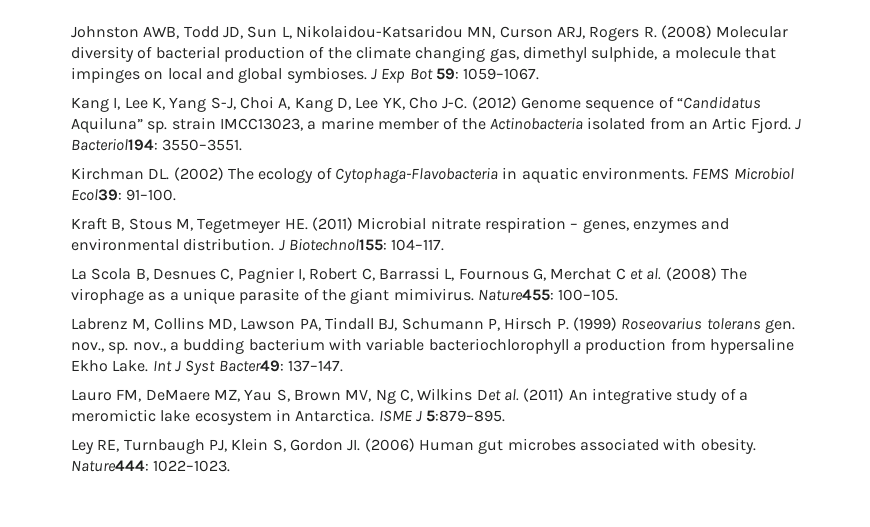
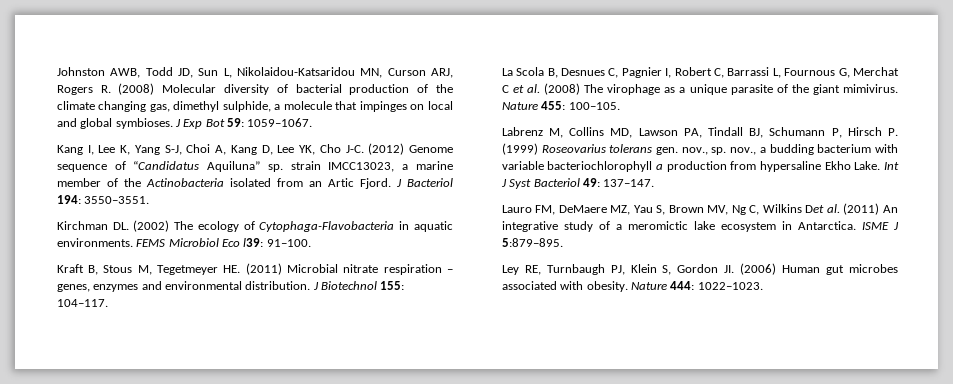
- J Bacteriol194: 3550–3551.
+ J Bacteriol 194: 3550–3551.
- FEMS Microbiol Ecol39: 91–100.
+ FEMS Microbiol Eco l39: 91–100.
- J Biotechnol155: 104–117.
+ J Biotechnol 155: 104–117.
- Nature455: 100–105.
+ Nature 455: 100–105.
- Int J Syst Bacter49: 137–147.
+ Int J Syst Bacteriol 49: 137–147.
- Nature444: 1022–1023.
+ Nature 444: 1022–1023.

